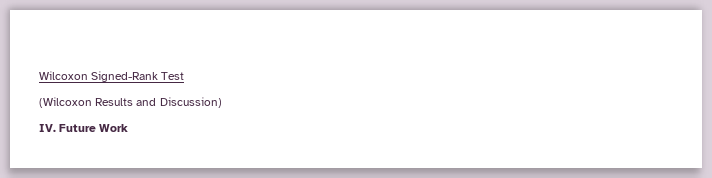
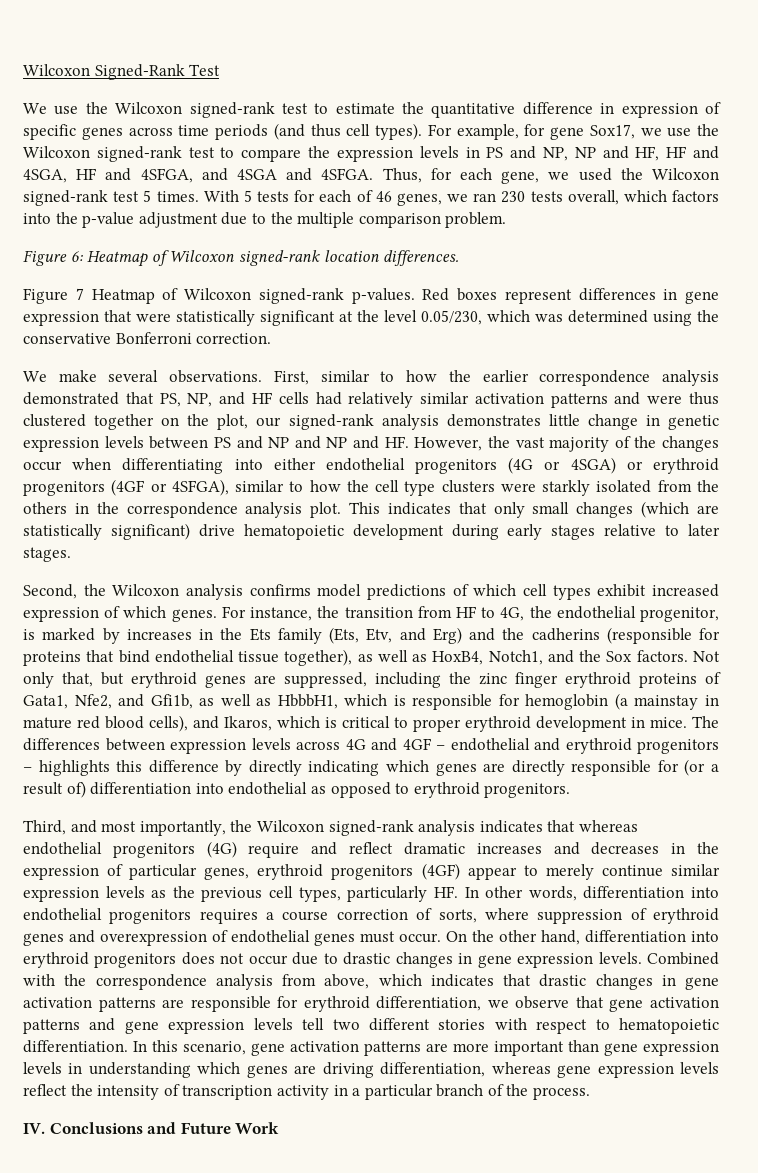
- (Wilcoxon Results and Discussion)
+ We use the Wilcoxon signed-rank test to estimate the quantitative difference in expression of specific genes across time periods (and thus cell types). For example, for gene Sox17, we use the Wilcoxon signed-rank test to compare the expression levels in PS and NP, NP and HF, HF and 4SGA, HF and 4SFGA, and 4SGA and 4SFGA. Thus, for each gene, we used the Wilcoxon signed-rank test 5 times. With 5 tests for each of 46 genes, we ran 230 tests overall, which factors into the p-value adjustment due to the multiple comparison problem.
+ Figure 6: Heatmap of Wilcoxon signed-rank location differences.
+ Figure 7 Heatmap of Wilcoxon signed-rank p-values. Red boxes represent differences in gene expression that were statistically significant at the level 0.05/230, which was determined using the conservative Bonferroni correction.
+ We make several observations. First, similar to how the earlier correspondence analysis demonstrated that PS, NP, and HF cells had relatively similar activation patterns and were thus clustered together on the plot, our signed-rank analysis demonstrates little change in genetic expression levels between PS and NP and NP and HF. However, the vast majority of the changes occur when differentiating into either endothelial progenitors (4G or 4SGA) or erythroid progenitors (4GF or 4SFGA), similar to how the cell type clusters were starkly isolated from the others in the correspondence analysis plot. This indicates that only small changes (which are statistically significant) drive hematopoietic development during early stages relative to later stages.
+ Second, the Wilcoxon analysis confirms model predictions of which cell types exhibit increased expression of which genes. For instance, the transition from HF to 4G, the endothelial progenitor, is marked by increases in the Ets family (Ets, Etv, and Erg) and the cadherins (responsible for proteins that bind endothelial tissue together), as well as HoxB4, Notch1, and the Sox factors. Not only that, but erythroid genes are suppressed, including the zinc finger erythroid proteins of Gata1, Nfe2, and Gfi1b, as well as HbbbH1, which is responsible for hemoglobin (a mainstay in mature red blood cells), and Ikaros, which is critical to proper erythroid development in mice. The differences between expression levels across 4G and 4GF – endothelial and erythroid progenitors – highlights this difference by directly indicating which genes are directly responsible for (or a result of) differentiation into endothelial as opposed to erythroid progenitors.
+ Third, and most importantly, the Wilcoxon signed-rank analysis indicates that whereas endothelial progenitors (4G) require and reflect dramatic increases and decreases in the expression of particular genes, erythroid progenitors (4GF) appear to merely continue similar expression levels as the previous cell types, particularly HF. In other words, differentiation into endothelial progenitors requires a course correction of sorts, where suppression of erythroid genes and overexpression of endothelial genes must occur. On the other hand, differentiation into erythroid progenitors does not occur due to drastic changes in gene expression levels. Combined with the correspondence analysis from above, which indicates that drastic changes in gene activation patterns are responsible for erythroid differentiation, we observe that gene activation patterns and gene expression levels tell two different stories with respect to hematopoietic differentiation. In this scenario, gene activation patterns are more important than gene expression levels in understanding which genes are driving differentiation, whereas gene expression levels reflect the intensity of transcription activity in a particular branch of the process.
- IV. Future Work
+ IV. Conclusions and Future Work

